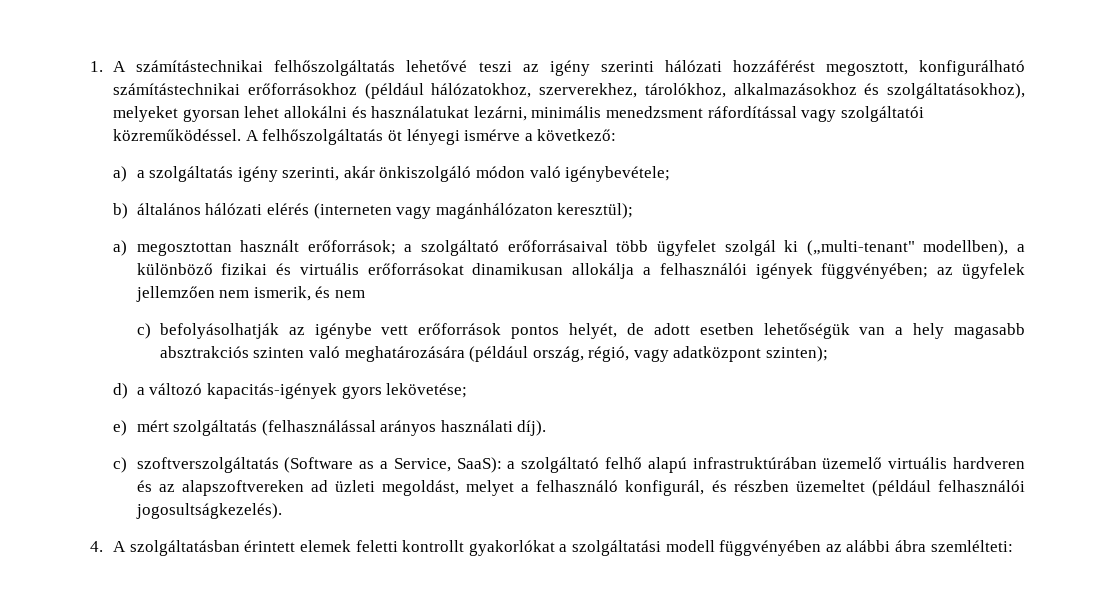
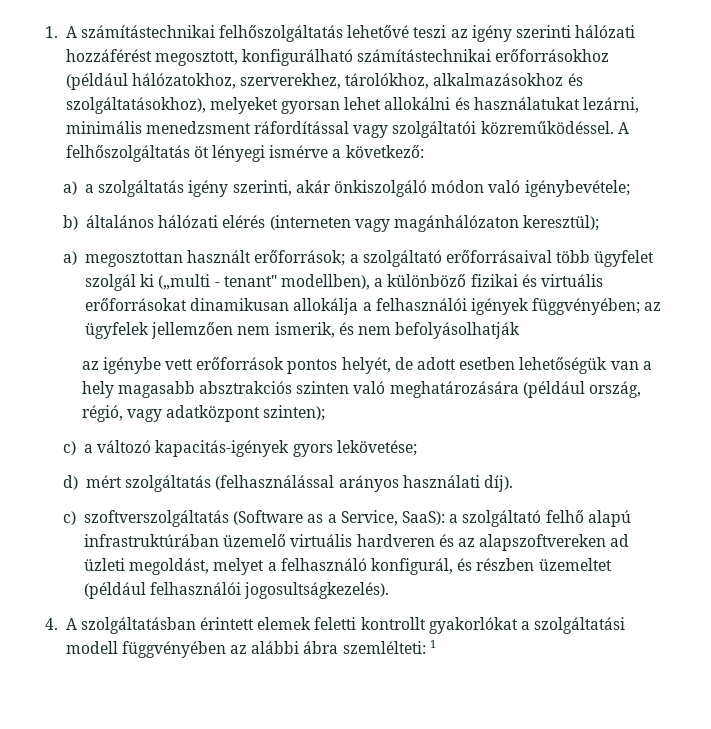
- a) megosztottan használt erőforrások; a szolgáltató erőforrásaival több ügyfelet szolgál ki („multi-tenant" modellben), a különböző fizikai és virtuális erőforrásokat dinamikusan allokálja a felhasználói igények függvényében; az ügyfelek jellemzően nem ismerik, és nem
- c) befolyásolhatják az igénybe vett erőforrások pontos helyét, de adott esetben lehetőségük van a hely magasabb absztrakciós szinten való meghatározására (például ország, régió, vagy adatközpont szinten);
+ a) megosztottan használt erőforrások; a szolgáltató erőforrásaival több ügyfelet szolgál ki („multi - tenant" modellben), a különböző fizikai és virtuális erőforrásokat dinamikusan allokálja a felhasználói igények függvényében; az ügyfelek jellemzően nem ismerik, és nem befolyásolhatják
+ az igénybe vett erőforrások pontos helyét, de adott esetben lehetőségük van a hely magasabb absztrakciós szinten való meghatározására (például ország, régió, vagy adatközpont szinten);
- d) a változó kapacitás-igények gyors lekövetése;
+ c) a változó kapacitás-igények gyors lekövetése;
- e) mért szolgáltatás (felhasználással arányos használati díj).
+ d) mért szolgáltatás (felhasználással arányos használati díj).
- 4. A szolgáltatásban érintett elemek feletti kontrollt gyakorlókat a szolgáltatási modell függvényében az alábbi ábra szemlélteti:
+ 4. A szolgáltatásban érintett elemek feletti kontrollt gyakorlókat a szolgáltatási modell függvényében az alábbi ábra szemlélteti: 1

